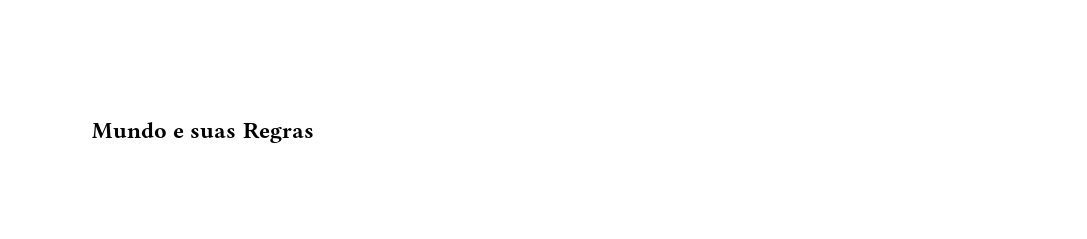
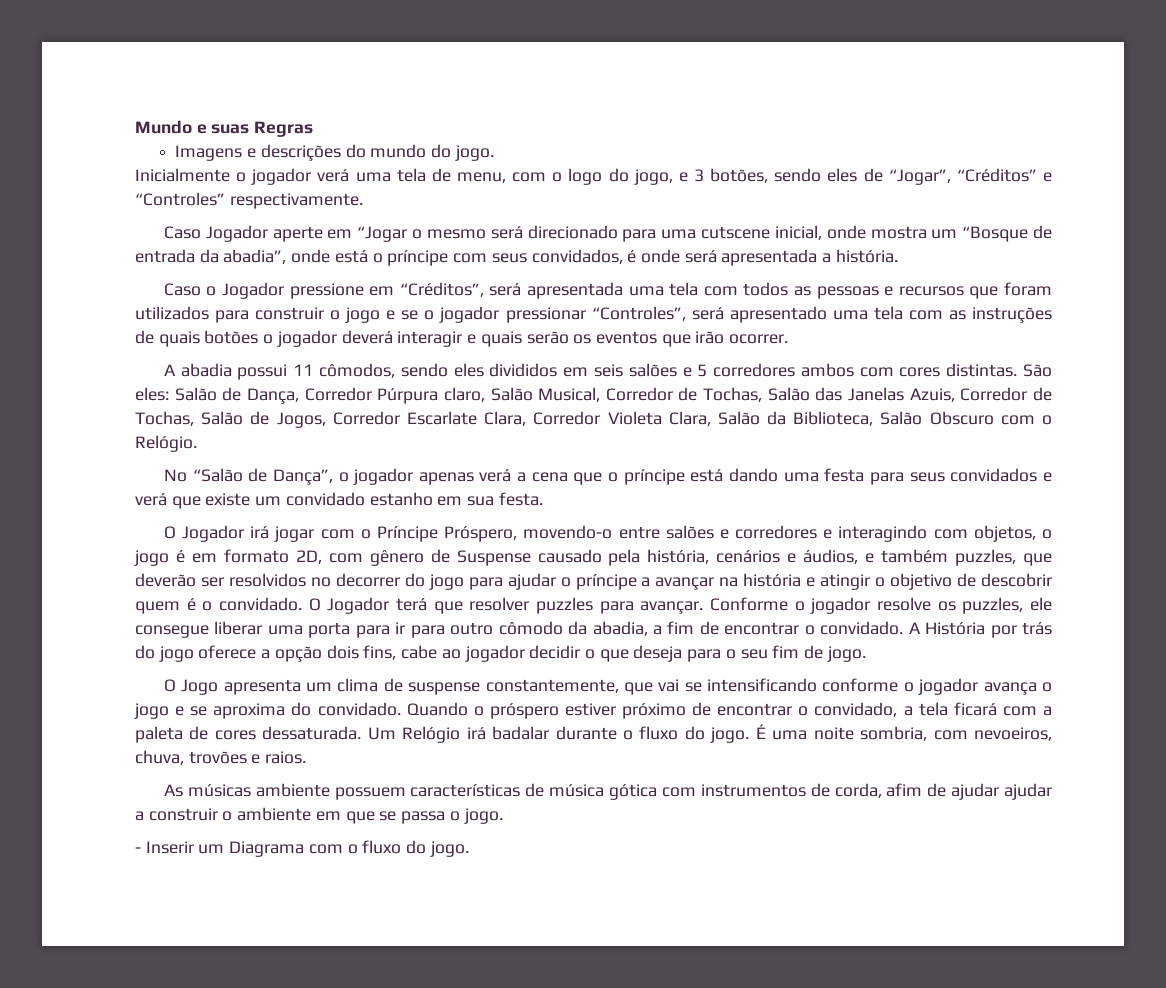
+ Imagens e descrições do mundo do jogo.
+ Inicialmente o jogador verá uma tela de menu, com o logo do jogo, e 3 botões, sendo eles de “Jogar”, “Créditos” e “Controles” respectivamente.
+ Caso Jogador aperte em “Jogar o mesmo será direcionado para uma cutscene inicial, onde mostra um “Bosque de entrada da abadia”, onde está o príncipe com seus convidados, é onde será apresentada a história.
+ Caso o Jogador pressione em “Créditos”, será apresentada uma tela com todos as pessoas e recursos que foram utilizados para construir o jogo e se o jogador pressionar “Controles”, será apresentado uma tela com as instruções de quais botões o jogador deverá interagir e quais serão os eventos que irão ocorrer.
+ A abadia possui 11 cômodos, sendo eles divididos em seis salões e 5 corredores ambos com cores distintas. São eles: Salão de Dança, Corredor Púrpura claro, Salão Musical, Corredor de Tochas, Salão das Janelas Azuis, Corredor de Tochas, Salão de Jogos, Corredor Escarlate Clara, Corredor Violeta Clara, Salão da Biblioteca, Salão Obscuro com o Relógio.
+ No “Salão de Dança”, o jogador apenas verá a cena que o príncipe está dando uma festa para seus convidados e verá que existe um convidado estanho em sua festa.
+ O Jogador irá jogar com o Príncipe Próspero, movendo-o entre salões e corredores e interagindo com objetos, o jogo é em formato 2D, com gênero de Suspense causado pela história, cenários e áudios, e também puzzles, que deverão ser resolvidos no decorrer do jogo para ajudar o príncipe a avançar na história e atingir o objetivo de descobrir quem é o convidado. O Jogador terá que resolver puzzles para avançar. Conforme o jogador resolve os puzzles, ele consegue liberar uma porta para ir para outro cômodo da abadia, a fim de encontrar o convidado. A História por trás do jogo oferece a opção dois fins, cabe ao jogador decidir o que deseja para o seu fim de jogo.
+ O Jogo apresenta um clima de suspense constantemente, que vai se intensificando conforme o jogador avança o jogo e se aproxima do convidado. Quando o próspero estiver próximo de encontrar o convidado, a tela ficará com a paleta de cores dessaturada. Um Relógio irá badalar durante o fluxo do jogo. É uma noite sombria, com nevoeiros, chuva, trovões e raios.
+ As músicas ambiente possuem características de música gótica com instrumentos de corda, afim de ajudar ajudar a construir o ambiente em que se passa o jogo.
+ - Inserir um Diagrama com o fluxo do jogo.

